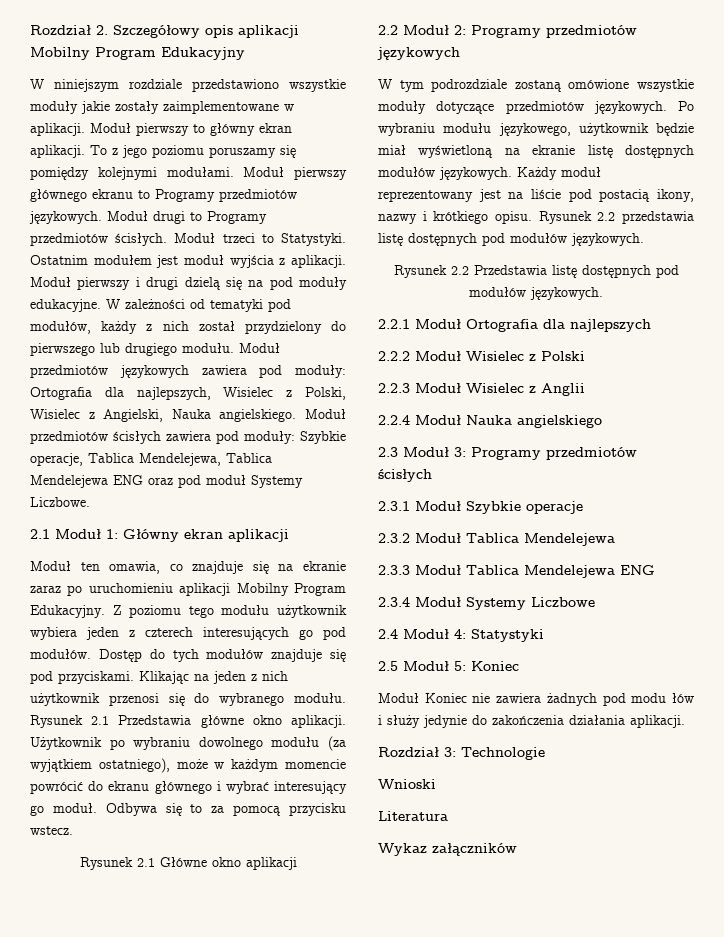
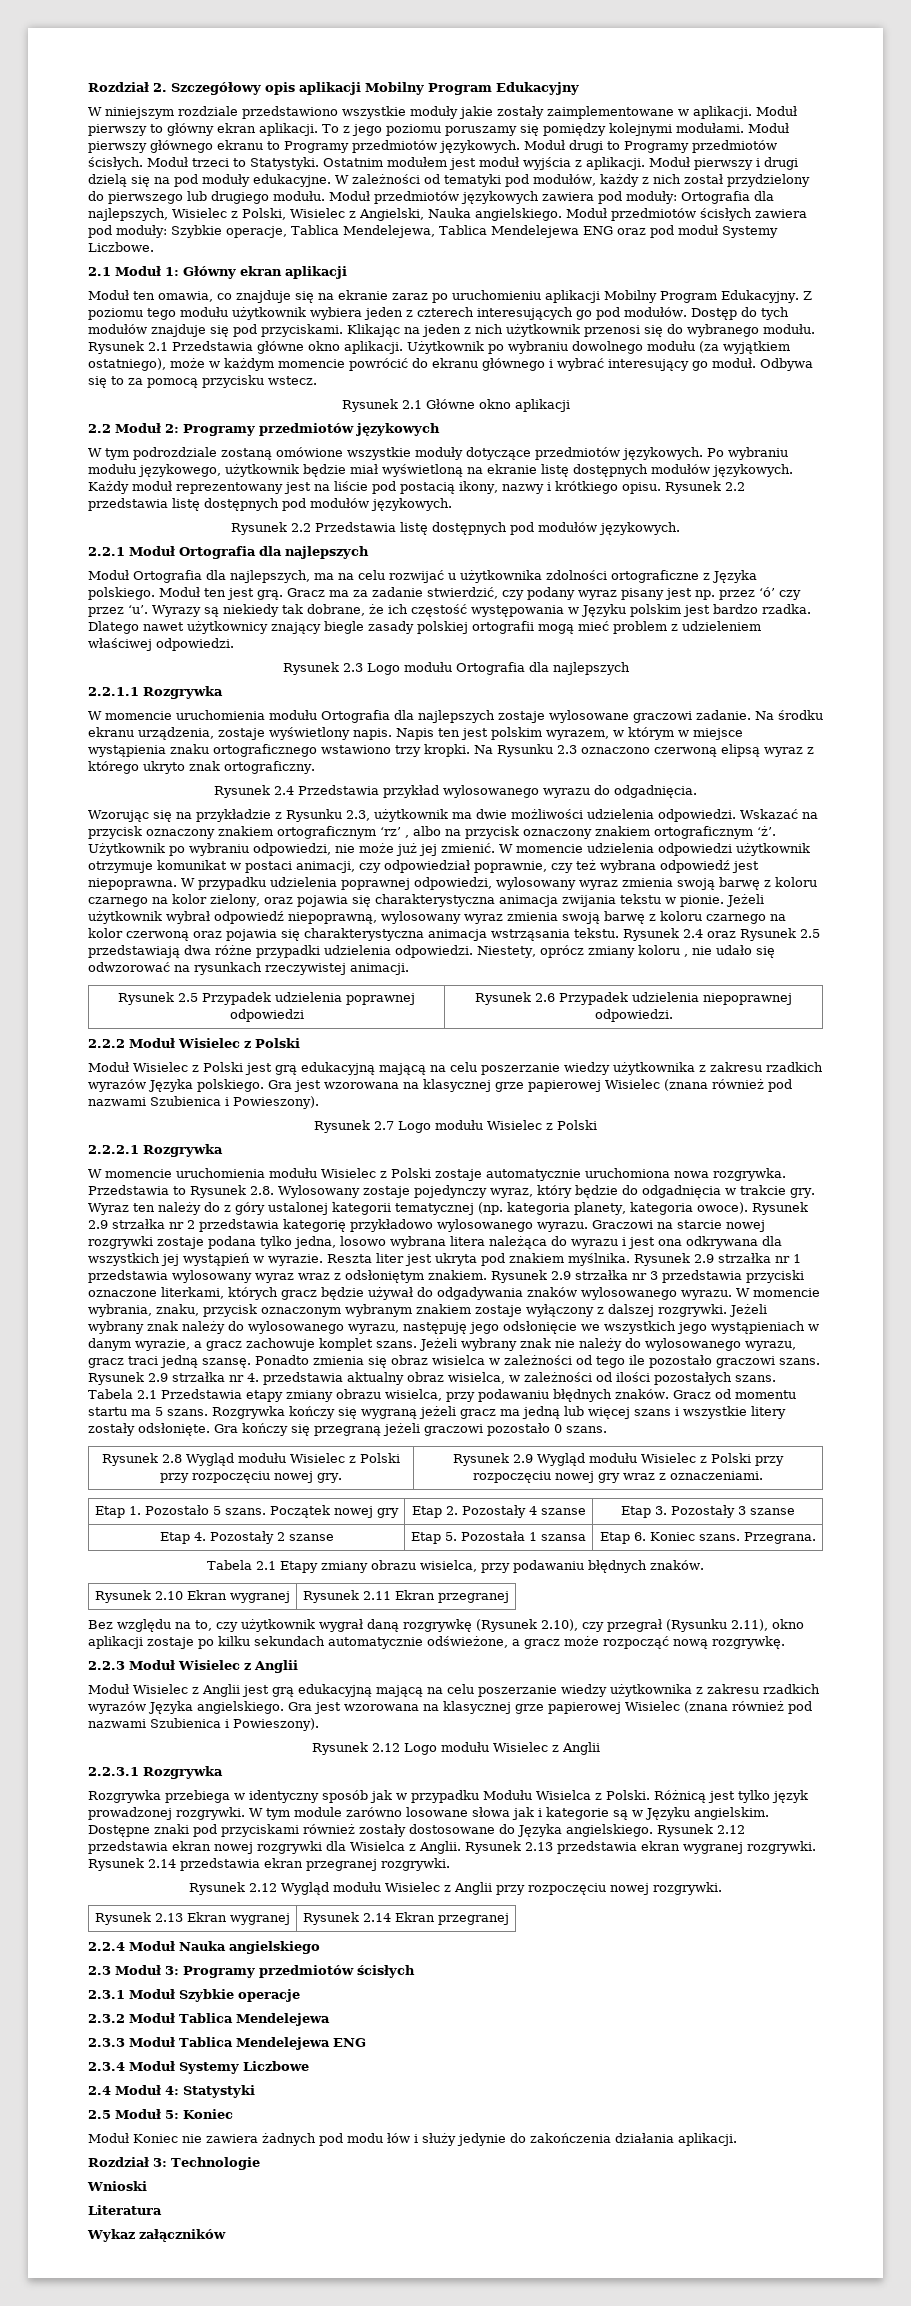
+ Moduł Ortografia dla najlepszych, ma na celu rozwijać u użytkownika zdolności ortograficzne z Języka polskiego. Moduł ten jest grą. Gracz ma za zadanie stwierdzić, czy podany wyraz pisany jest np. przez ‘ó’ czy przez ‘u’. Wyrazy są niekiedy tak dobrane, że ich częstość występowania w Języku polskim jest bardzo rzadka. Dlatego nawet użytkownicy znający biegle zasady polskiej ortografii mogą mieć problem z udzieleniem właściwej odpowiedzi.
+ Rysunek 2.3 Logo modułu Ortografia dla najlepszych
+ 2.2.1.1 Rozgrywka
+ W momencie uruchomienia modułu Ortografia dla najlepszych zostaje wylosowane graczowi zadanie. Na środku ekranu urządzenia, zostaje wyświetlony napis. Napis ten jest polskim wyrazem, w którym w miejsce wystąpienia znaku ortograficznego wstawiono trzy kropki. Na Rysunku 2.3 oznaczono czerwoną elipsą wyraz z którego ukryto znak ortograficzny.
+ Rysunek 2.4 Przedstawia przykład wylosowanego wyrazu do odgadnięcia.
+ Wzorując się na przykładzie z Rysunku 2.3, użytkownik ma dwie możliwości udzielenia odpowiedzi. Wskazać na przycisk oznaczony znakiem ortograficznym ‘rz’ , albo na przycisk oznaczony znakiem ortograficznym ‘ż’. Użytkownik po wybraniu odpowiedzi, nie może już jej zmienić. W momencie udzielenia odpowiedzi użytkownik otrzymuje komunikat w postaci animacji, czy odpowiedział poprawnie, czy też wybrana odpowiedź jest niepoprawna. W przypadku udzielenia poprawnej odpowiedzi, wylosowany wyraz zmienia swoją barwę z koloru czarnego na kolor zielony, oraz pojawia się charakterystyczna animacja zwijania tekstu w pionie. Jeżeli użytkownik wybrał odpowiedź niepoprawną, wylosowany wyraz zmienia swoją barwę z koloru czarnego na kolor czerwoną oraz pojawia się charakterystyczna animacja wstrząsania tekstu. Rysunek 2.4 oraz Rysunek 2.5 przedstawiają dwa różne przypadki udzielenia odpowiedzi. Niestety, oprócz zmiany koloru , nie udało się odwzorować na rysunkach rzeczywistej animacji.
+ Rysunek 2.5 Przypadek udzielenia poprawnej odpowiedzi | Rysunek 2.6 Przypadek udzielenia niepoprawnej odpowiedzi.
+ Moduł Wisielec z Polski jest grą edukacyjną mającą na celu poszerzanie wiedzy użytkownika z zakresu rzadkich wyrazów Języka polskiego. Gra jest wzorowana na klasycznej grze papierowej Wisielec (znana również pod nazwami Szubienica i Powieszony).
+ Rysunek 2.7 Logo modułu Wisielec z Polski
+ 2.2.2.1 Rozgrywka
+ W momencie uruchomienia modułu Wisielec z Polski zostaje automatycznie uruchomiona nowa rozgrywka. Przedstawia to Rysunek 2.8. Wylosowany zostaje pojedynczy wyraz, który będzie do odgadnięcia w trakcie gry. Wyraz ten należy do z góry ustalonej kategorii tematycznej (np. kategoria planety, kategoria owoce). Rysunek 2.9 strzałka nr 2 przedstawia kategorię przykładowo wylosowanego wyrazu. Graczowi na starcie nowej rozgrywki zostaje podana tylko jedna, losowo wybrana litera należąca do wyrazu i jest ona odkrywana dla wszystkich jej wystąpień w wyrazie. Reszta liter jest ukryta pod znakiem myślnika. Rysunek 2.9 strzałka nr 1 przedstawia wylosowany wyraz wraz z odsłoniętym znakiem. Rysunek 2.9 strzałka nr 3 przedstawia przyciski oznaczone literkami, których gracz będzie używał do odgadywania znaków wylosowanego wyrazu. W momencie wybrania, znaku, przycisk oznaczonym wybranym znakiem zostaje wyłączony z dalszej rozgrywki. Jeżeli wybrany znak należy do wylosowanego wyrazu, następuję jego odsłonięcie we wszystkich jego wystąpieniach w danym wyrazie, a gracz zachowuje komplet szans. Jeżeli wybrany znak nie należy do wylosowanego wyrazu, gracz traci jedną szansę. Ponadto zmienia się obraz wisielca w zależności od tego ile pozostało graczowi szans. Rysunek 2.9 strzałka nr 4. przedstawia aktualny obraz wisielca, w zależności od ilości pozostałych szans. Tabela 2.1 Przedstawia etapy zmiany obrazu wisielca, przy podawaniu błędnych znaków. Gracz od momentu startu ma 5 szans. Rozgrywka kończy się wygraną jeżeli gracz ma jedną lub więcej szans i wszystkie litery zostały odsłonięte. Gra kończy się przegraną jeżeli graczowi pozostało 0 szans.
+ Rysunek 2.8 Wygląd modułu Wisielec z Polski przy rozpoczęciu nowej gry. | Rysunek 2.9 Wygląd modułu Wisielec z Polski przy rozpoczęciu nowej gry wraz z oznaczeniami.
+ Etap 1. Pozostało 5 szans. Początek nowej gry | Etap 2. Pozostały 4 szanse | Etap 3. Pozostały 3 szanse
+ Etap 4. Pozostały 2 szanse | Etap 5. Pozostała 1 szansa | Etap 6. Koniec szans. Przegrana.
+ Tabela 2.1 Etapy zmiany obrazu wisielca, przy podawaniu błędnych znaków.
+ Rysunek 2.10 Ekran wygranej | Rysunek 2.11 Ekran przegranej
+ Bez względu na to, czy użytkownik wygrał daną rozgrywkę (Rysunek 2.10), czy przegrał (Rysunku 2.11), okno aplikacji zostaje po kilku sekundach automatycznie odświeżone, a gracz może rozpocząć nową rozgrywkę.
+ Moduł Wisielec z Anglii jest grą edukacyjną mającą na celu poszerzanie wiedzy użytkownika z zakresu rzadkich wyrazów Języka angielskiego. Gra jest wzorowana na klasycznej grze papierowej Wisielec (znana również pod nazwami Szubienica i Powieszony).
+ Rysunek 2.12 Logo modułu Wisielec z Anglii
+ 2.2.3.1 Rozgrywka
+ Rozgrywka przebiega w identyczny sposób jak w przypadku Modułu Wisielca z Polski. Różnicą jest tylko język prowadzonej rozgrywki. W tym module zarówno losowane słowa jak i kategorie są w Języku angielskim. Dostępne znaki pod przyciskami również zostały dostosowane do Języka angielskiego. Rysunek 2.12 przedstawia ekran nowej rozgrywki dla Wisielca z Anglii. Rysunek 2.13 przedstawia ekran wygranej rozgrywki. Rysunek 2.14 przedstawia ekran przegranej rozgrywki.
+ Rysunek 2.12 Wygląd modułu Wisielec z Anglii przy rozpoczęciu nowej rozgrywki.
+ Rysunek 2.13 Ekran wygranej | Rysunek 2.14 Ekran przegranej

